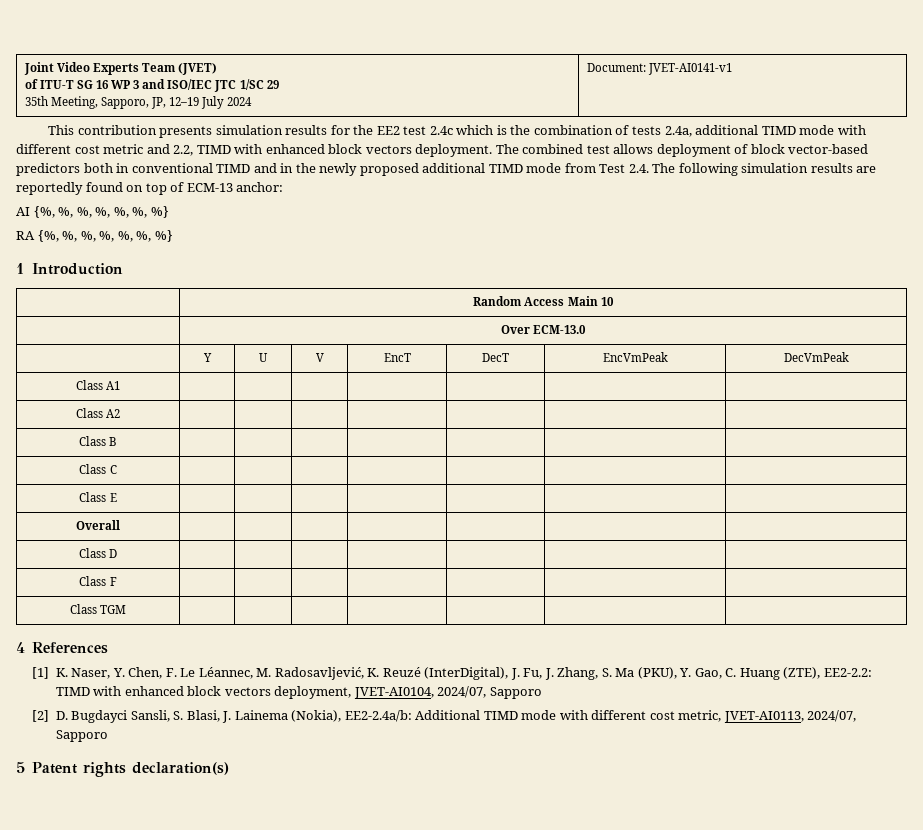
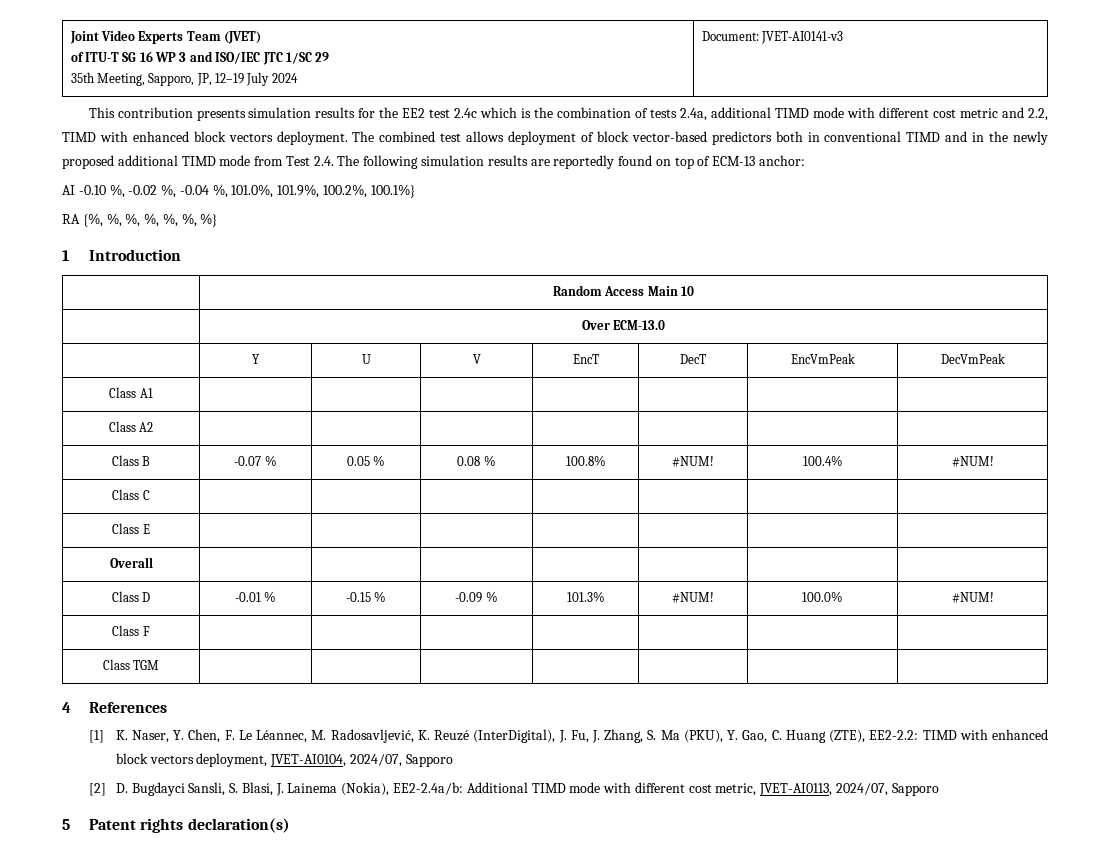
  Joint Video Experts Team (JVET)
  of ITU-T SG 16 WP 3 and ISO/IEC JTC 1/SC 29
- 35th Meeting, Sapporo, JP, 12–19 July 2024 | Document: JVET-AI0141-v1
+ 35th Meeting, Sapporo, JP, 12–19 July 2024 | Document: JVET-AI0141-v3
- AI {%, %, %, %, %, %, %}
+ AI -0.10 %, -0.02 %, -0.04 %, 101.0%, 101.9%, 100.2%, 100.1%}
- Class B | | | | | | |
+ Class B | -0.07 % | 0.05 % | 0.08 % | 100.8% | #NUM! | 100.4% | #NUM!
- Class D | | | | | | |
+ Class D | -0.01 % | -0.15 % | -0.09 % | 101.3% | #NUM! | 100.0% | #NUM!

